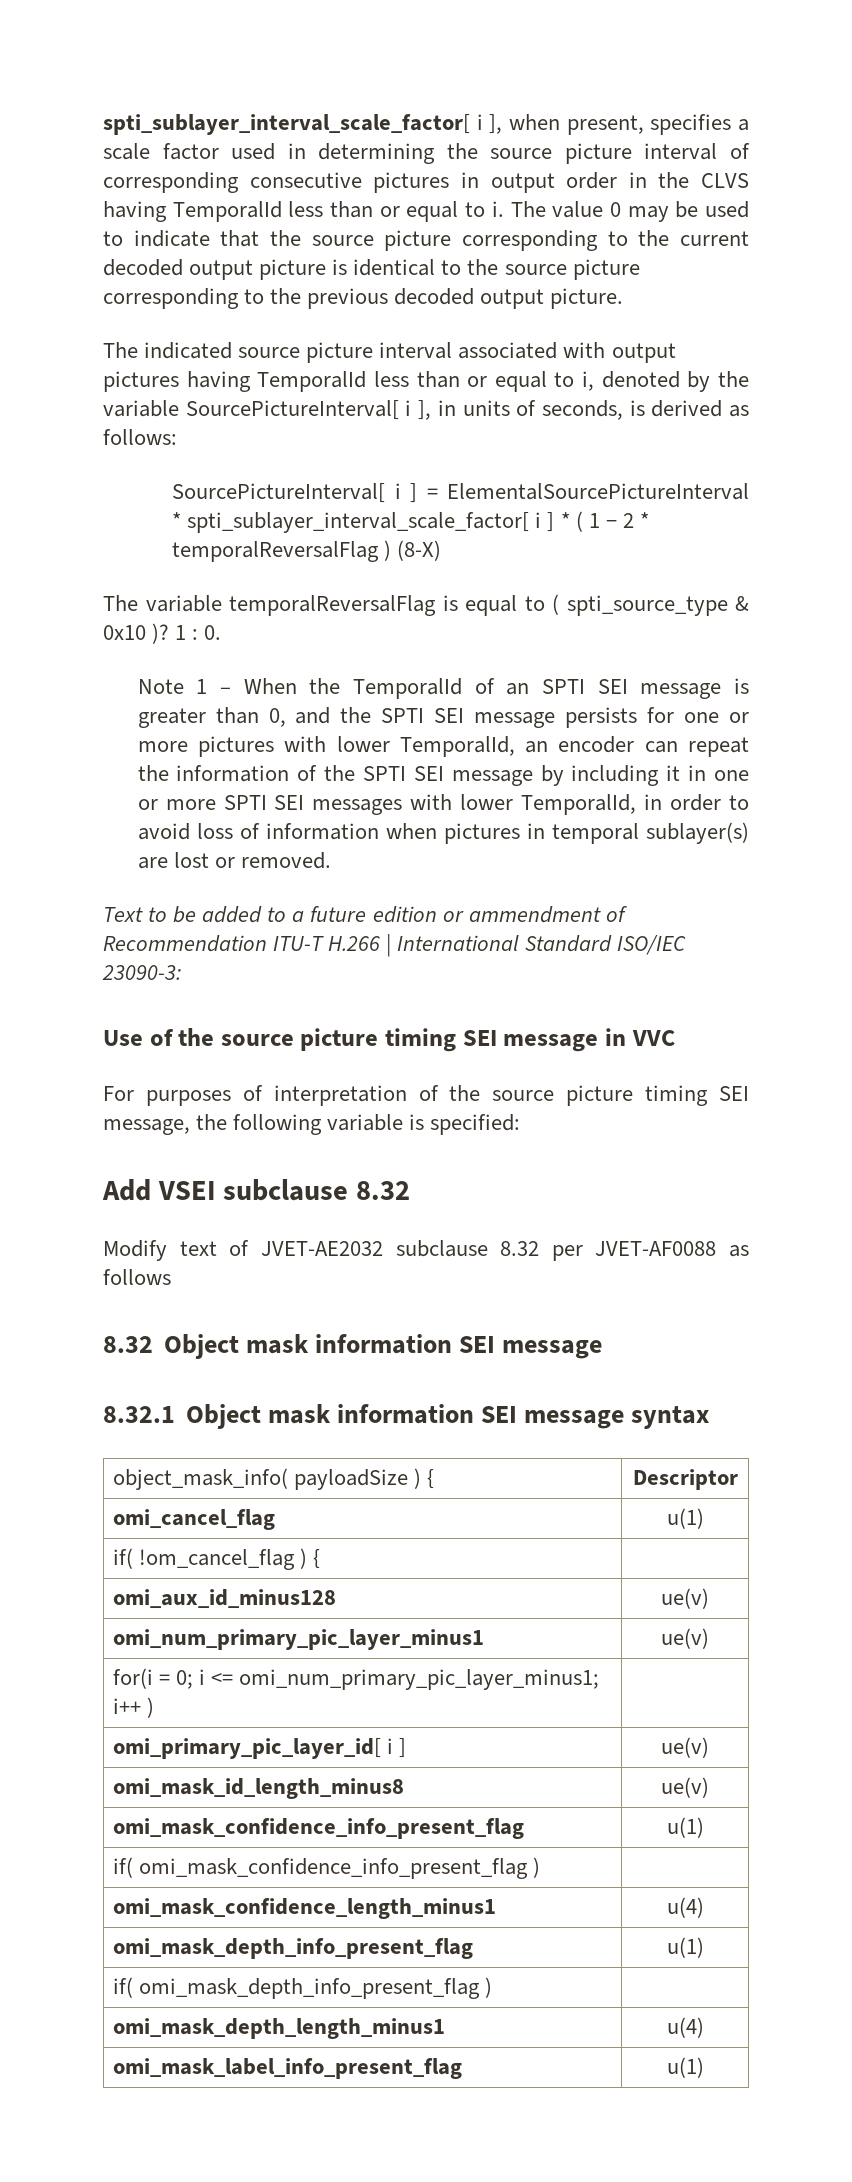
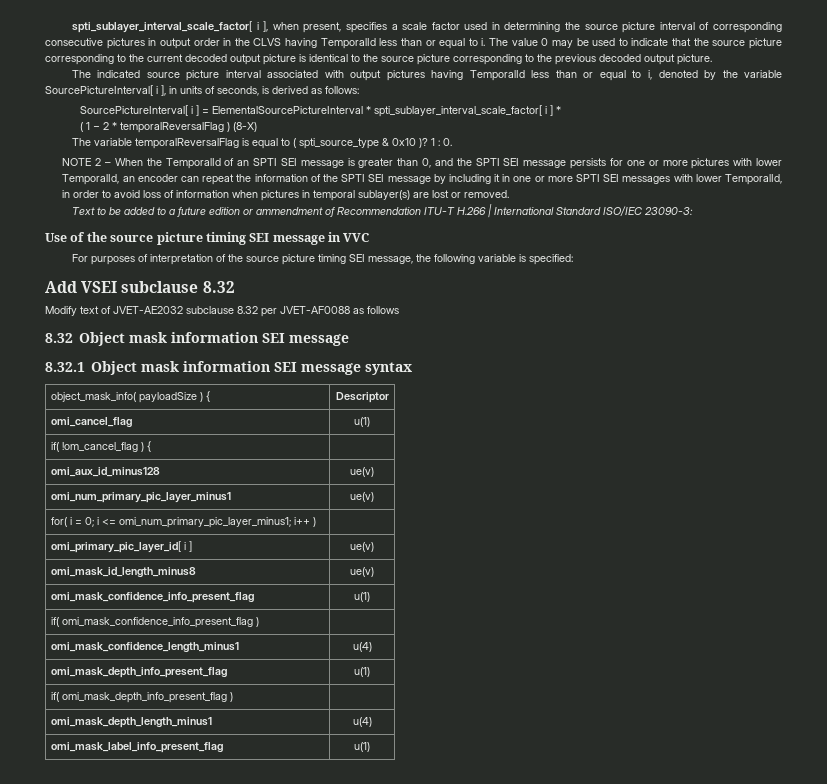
- SourcePictureInterval[ i ] = ElementalSourcePictureInterval * spti_sublayer_interval_scale_factor[ i ] * ( 1 − 2 * temporalReversalFlag ) (8-X)
+ SourcePictureInterval[ i ] = ElementalSourcePictureInterval * spti_sublayer_interval_scale_factor[ i ] *
+ ( 1 − 2 * temporalReversalFlag ) (8-X)
- Note 1 – When the TemporalId of an SPTI SEI message is greater than 0, and the SPTI SEI message persists for one or more pictures with lower TemporalId, an encoder can repeat the information of the SPTI SEI message by including it in one or more SPTI SEI messages with lower TemporalId, in order to avoid loss of information when pictures in temporal sublayer(s) are lost or removed.
+ NOTE 2 – When the TemporalId of an SPTI SEI message is greater than 0, and the SPTI SEI message persists for one or more pictures with lower TemporalId, an encoder can repeat the information of the SPTI SEI message by including it in one or more SPTI SEI messages with lower TemporalId, in order to avoid loss of information when pictures in temporal sublayer(s) are lost or removed.
- for(i = 0; i <= omi_num_primary_pic_layer_minus1; i++ ) |
+ for( i = 0; i <= omi_num_primary_pic_layer_minus1; i++ ) |

